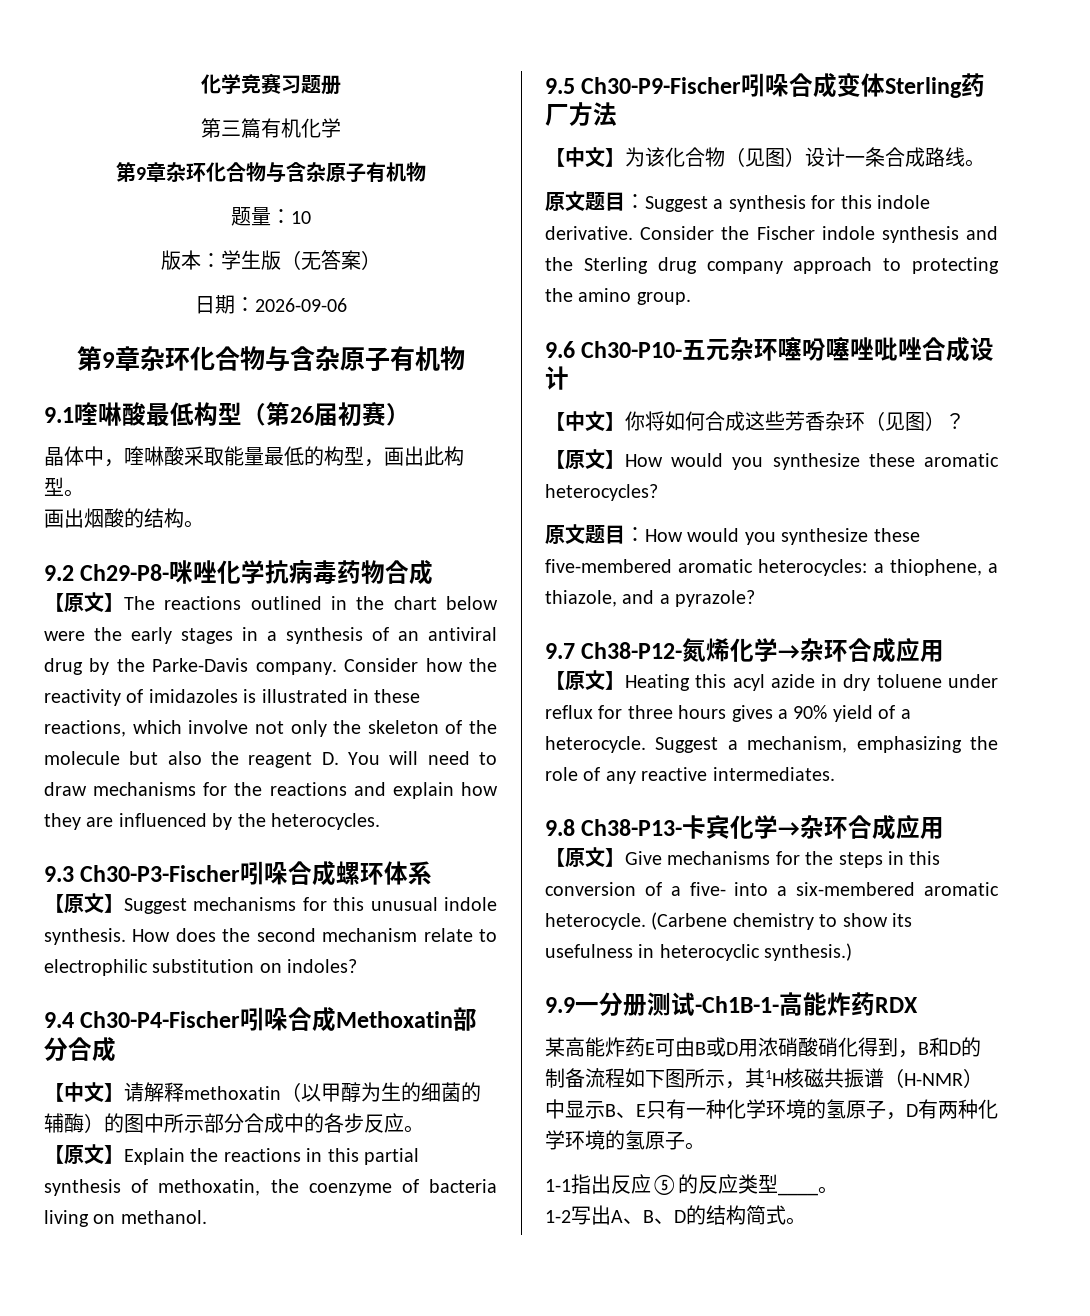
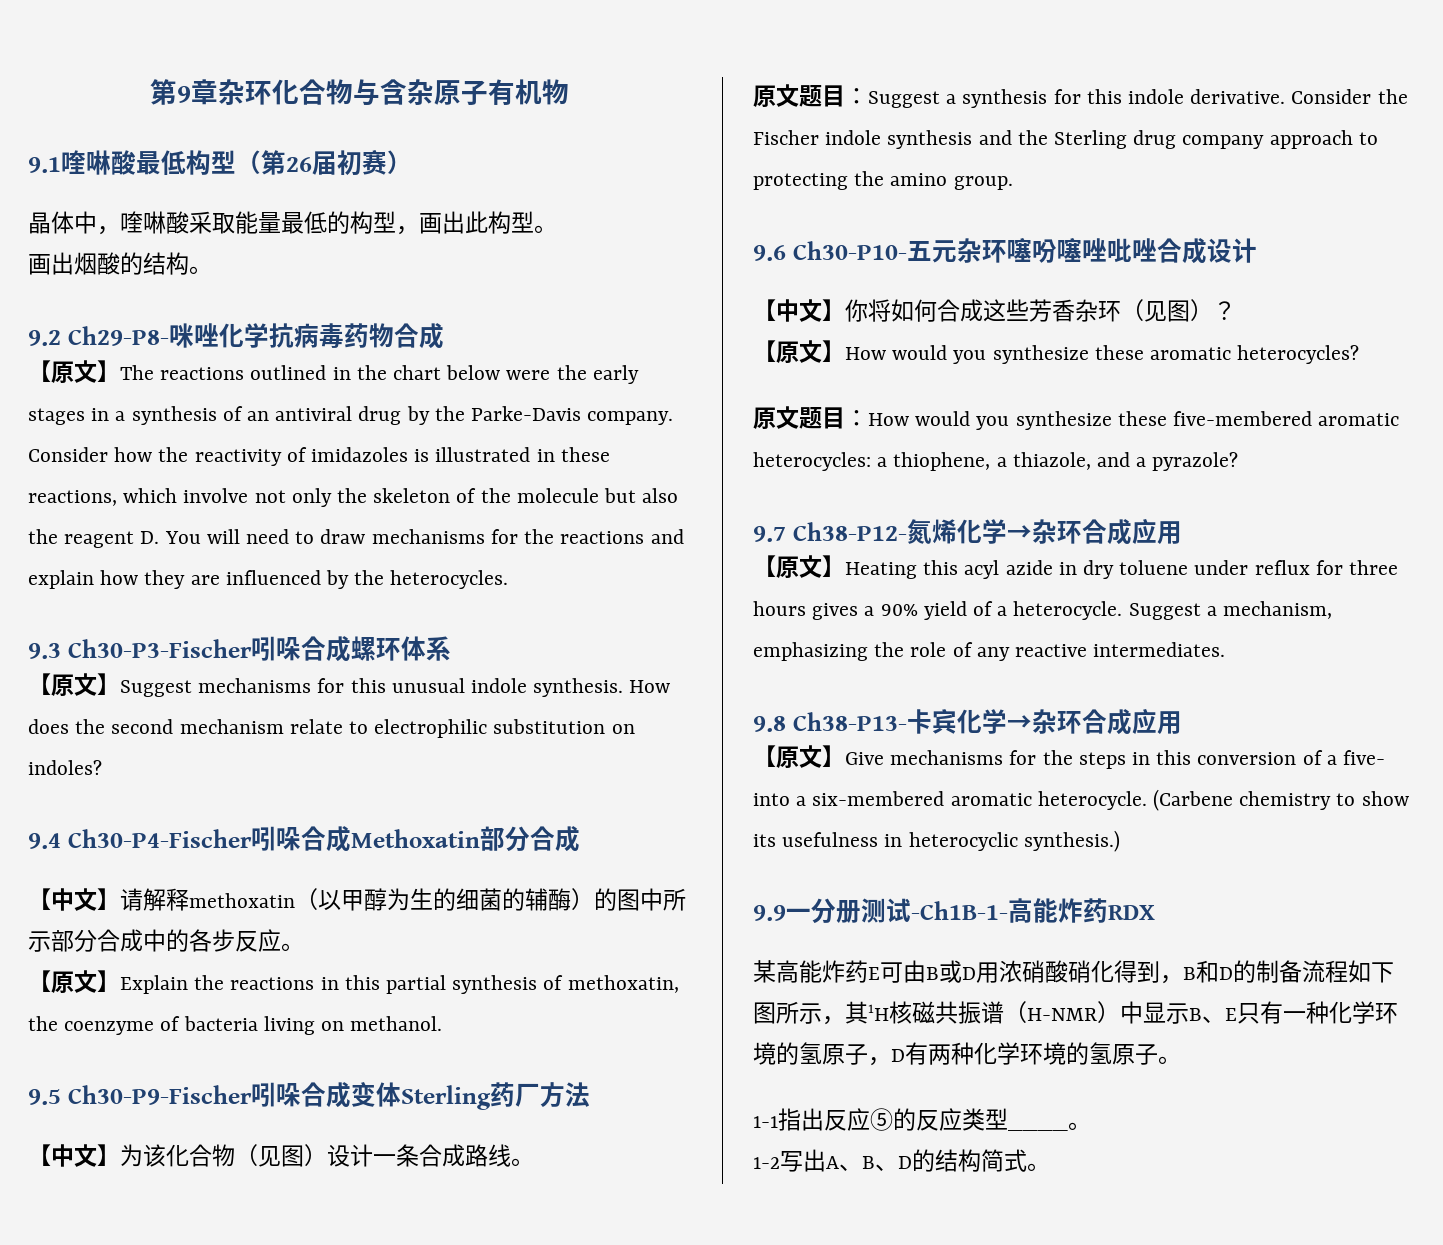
- 化学竞赛习题册
- 第三篇有机化学
- 第9章杂环化合物与含杂原子有机物
- 题量：10
- 版本：学生版（无答案）
- 日期：2026-09-06

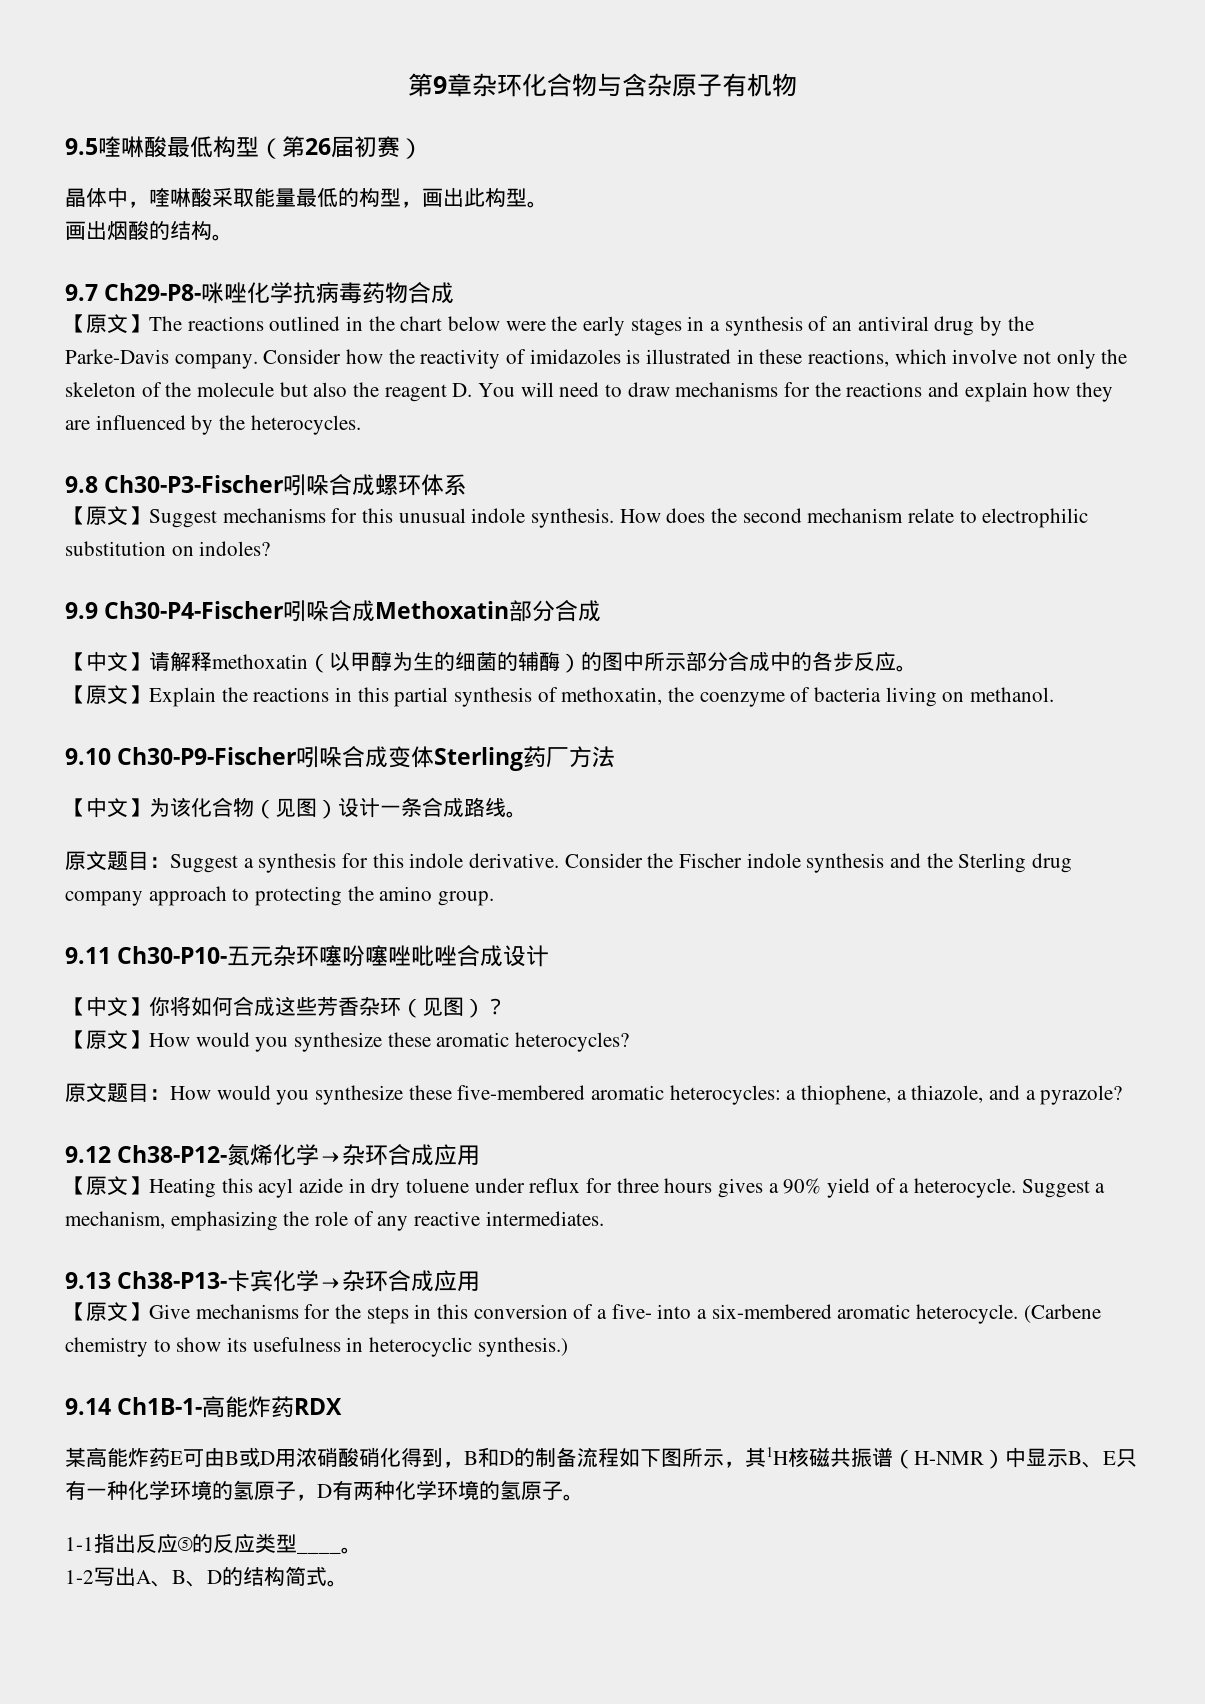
- 9.1喹啉酸最低构型（第26届初赛）
+ 9.5喹啉酸最低构型（第26届初赛）
- 9.2 Ch29-P8-咪唑化学抗病毒药物合成
+ 9.7 Ch29-P8-咪唑化学抗病毒药物合成
- 9.3 Ch30-P3-Fischer吲哚合成螺环体系
+ 9.8 Ch30-P3-Fischer吲哚合成螺环体系
- 9.4 Ch30-P4-Fischer吲哚合成Methoxatin部分合成
+ 9.9 Ch30-P4-Fischer吲哚合成Methoxatin部分合成
- 9.5 Ch30-P9-Fischer吲哚合成变体Sterling药厂方法
+ 9.10 Ch30-P9-Fischer吲哚合成变体Sterling药厂方法
- 9.6 Ch30-P10-五元杂环噻吩噻唑吡唑合成设计
+ 9.11 Ch30-P10-五元杂环噻吩噻唑吡唑合成设计
- 9.7 Ch38-P12-氮烯化学→杂环合成应用
+ 9.12 Ch38-P12-氮烯化学→杂环合成应用
- 9.8 Ch38-P13-卡宾化学→杂环合成应用
+ 9.13 Ch38-P13-卡宾化学→杂环合成应用
- 9.9一分册测试-Ch1B-1-高能炸药RDX
+ 9.14 Ch1B-1-高能炸药RDX

